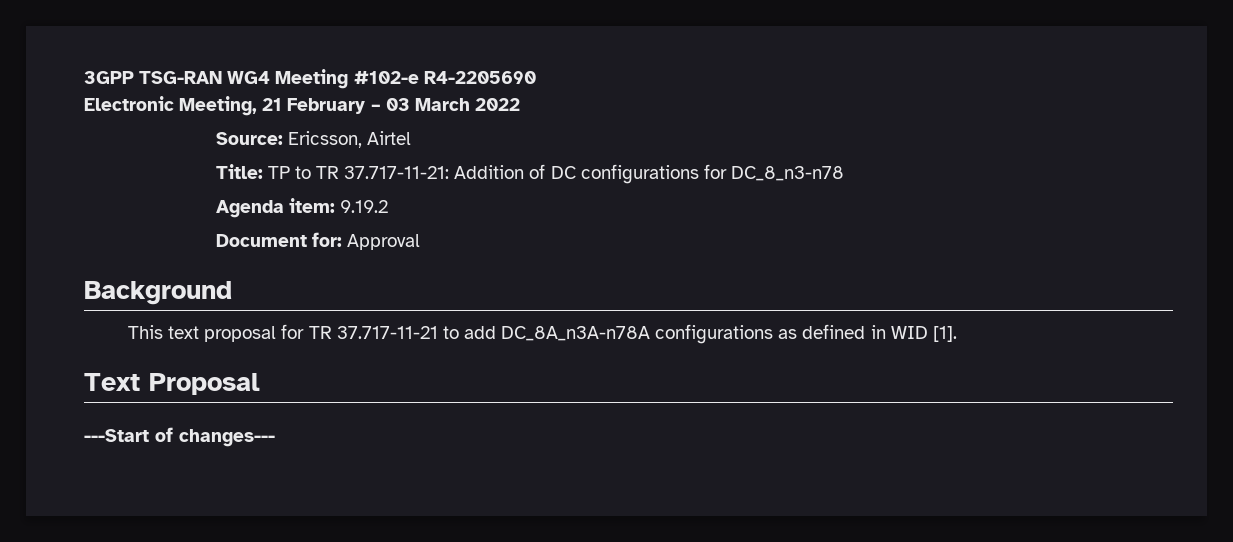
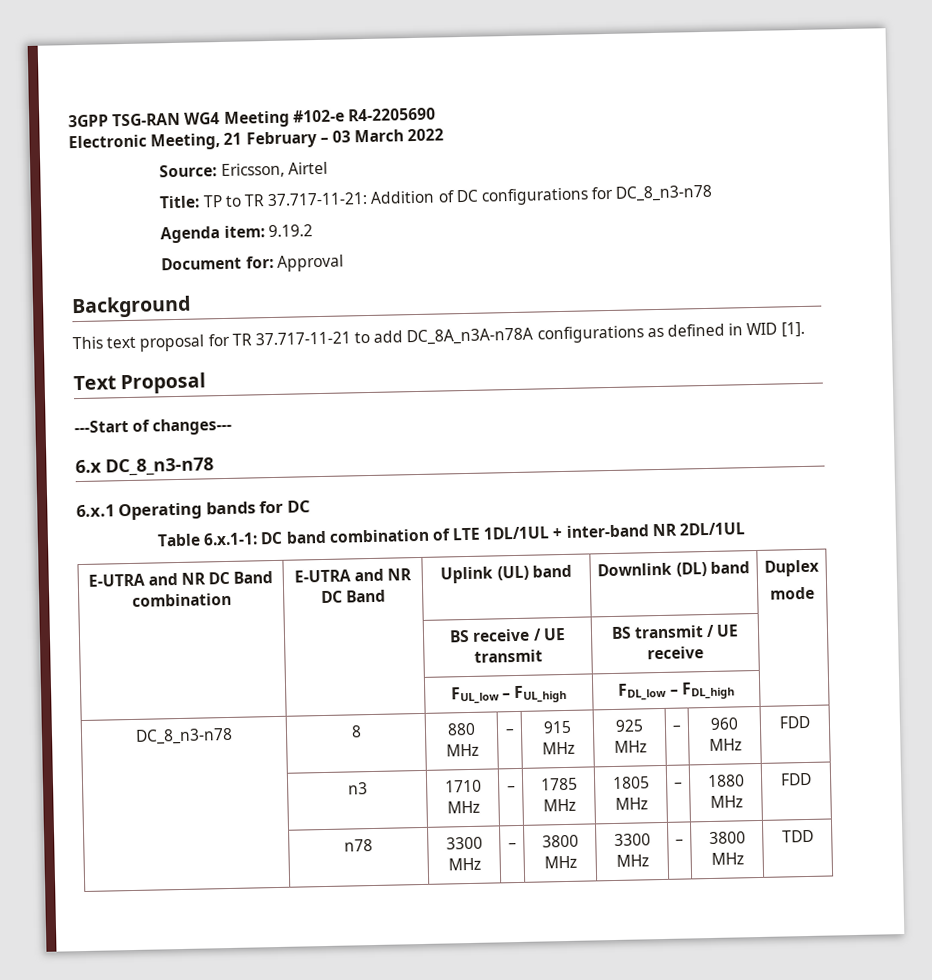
+ 6.x DC_8_n3-n78
+ 6.x.1 Operating bands for DC
+ Table 6.x.1-1: DC band combination of LTE 1DL/1UL + inter-band NR 2DL/1UL
+ E-UTRA and NR DC Band combination | E-UTRA and NR DC Band | Uplink (UL) band | Downlink (DL) band | Duplex
+ mode
+ | | BS receive / UE transmit | BS transmit / UE receive |
+ | | FUL_low – FUL_high | FDL_low – FDL_high |
+ DC_8_n3-n78 | 8 | 880 MHz | – | 915 MHz | 925 MHz | – | 960 MHz | FDD
+ | n3 | 1710 MHz | – | 1785 MHz | 1805 MHz | – | 1880 MHz | FDD
+ | n78 | 3300 MHz | – | 3800 MHz | 3300 MHz | – | 3800 MHz | TDD

